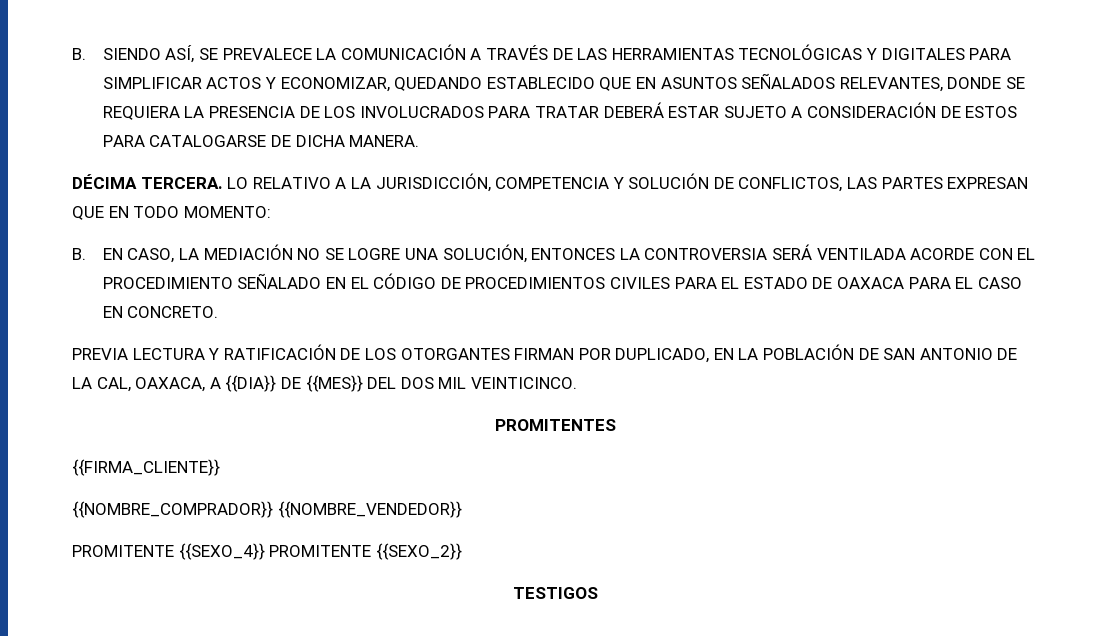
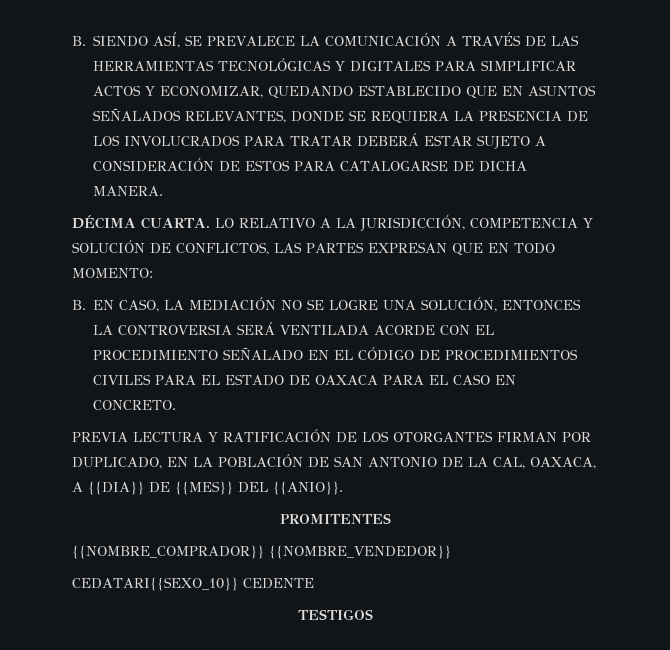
- DÉCIMA TERCERA.
+ DÉCIMA CUARTA.
- PREVIA LECTURA Y RATIFICACIÓN DE LOS OTORGANTES FIRMAN POR DUPLICADO, EN LA POBLACIÓN DE SAN ANTONIO DE LA CAL, OAXACA, A {{DIA}} DE {{MES}} DEL DOS MIL VEINTICINCO.
+ PREVIA LECTURA Y RATIFICACIÓN DE LOS OTORGANTES FIRMAN POR DUPLICADO, EN LA POBLACIÓN DE SAN ANTONIO DE LA CAL, OAXACA, A {{DIA}} DE {{MES}} DEL {{ANIO}}.
- {{FIRMA_CLIENTE}}
- PROMITENTE {{SEXO_4}} PROMITENTE {{SEXO_2}}
+ CEDATARI{{SEXO_10}} CEDENTE

